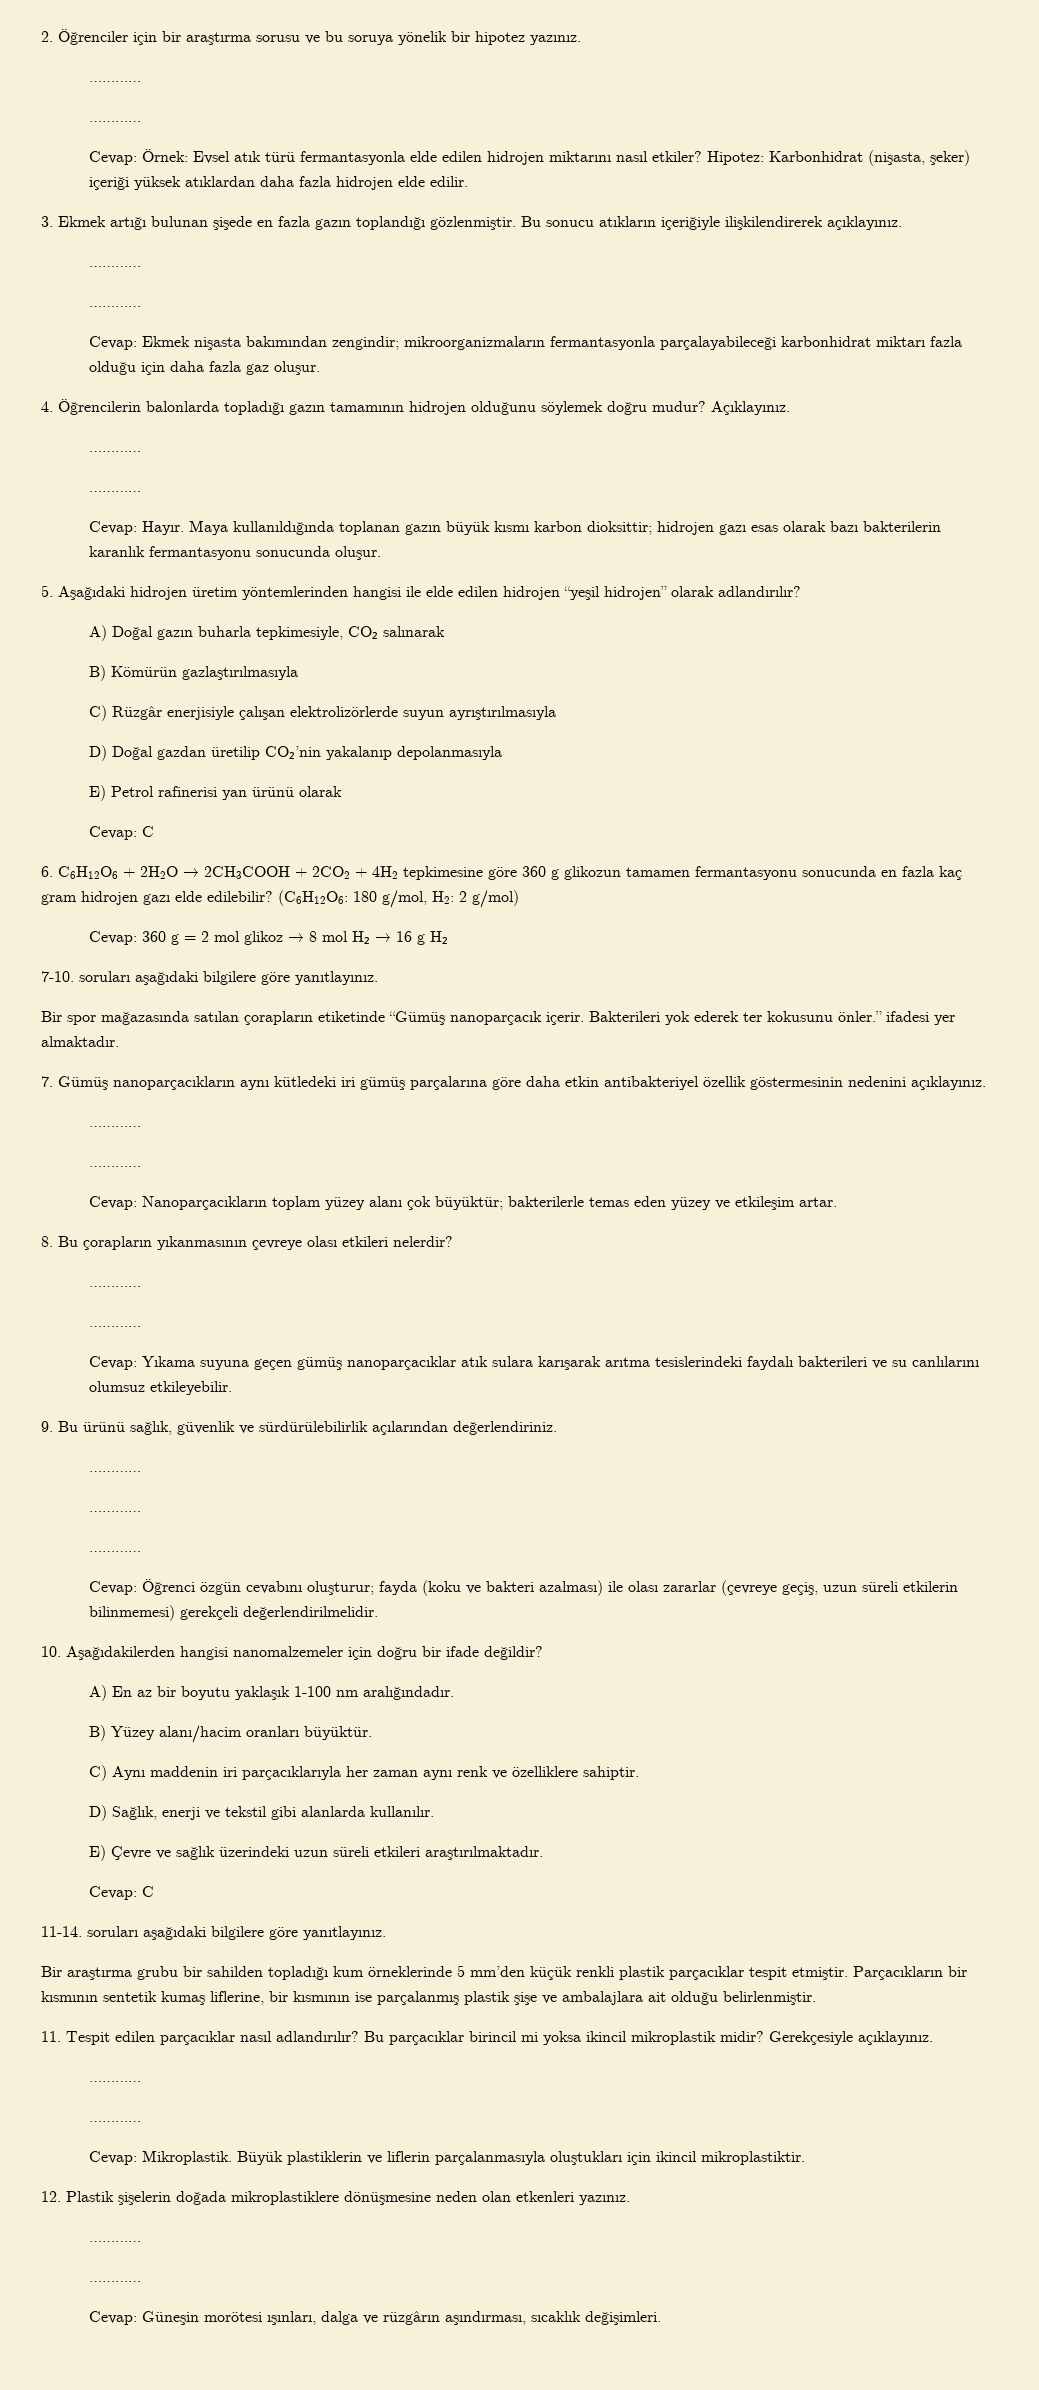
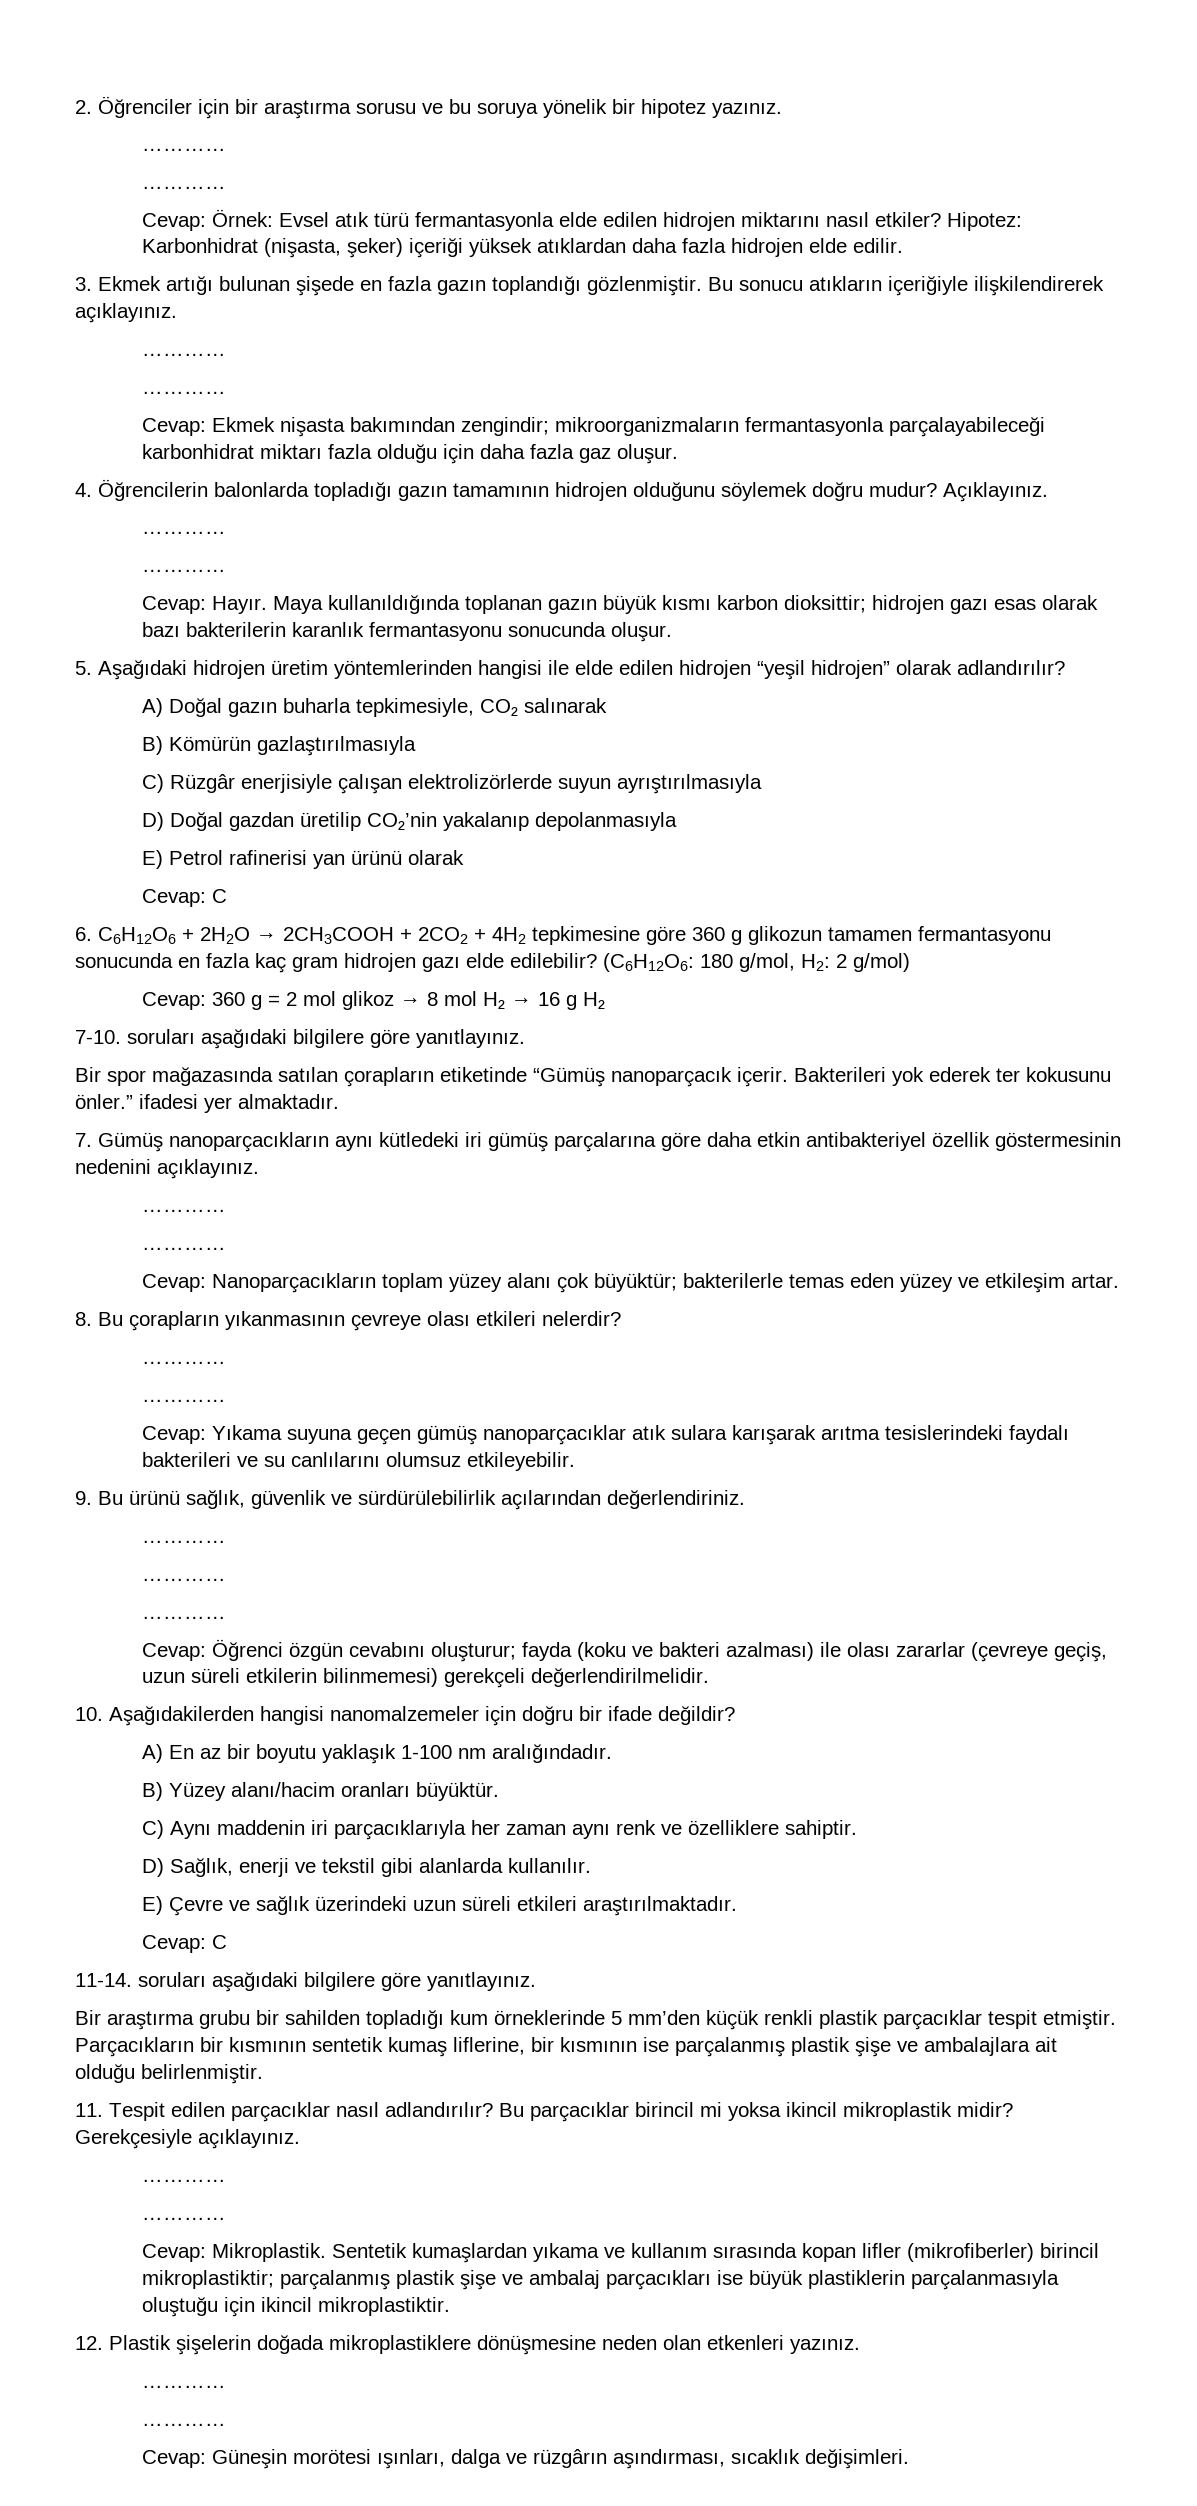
- Büyük plastiklerin ve liflerin parçalanmasıyla oluştukları için ikincil mikroplastiktir.
+ Sentetik kumaşlardan yıkama ve kullanım sırasında kopan lifler (mikrofiberler) birincil mikroplastiktir; parçalanmış plastik şişe ve ambalaj parçacıkları ise büyük plastiklerin parçalanmasıyla oluştuğu için ikincil mikroplastiktir.

